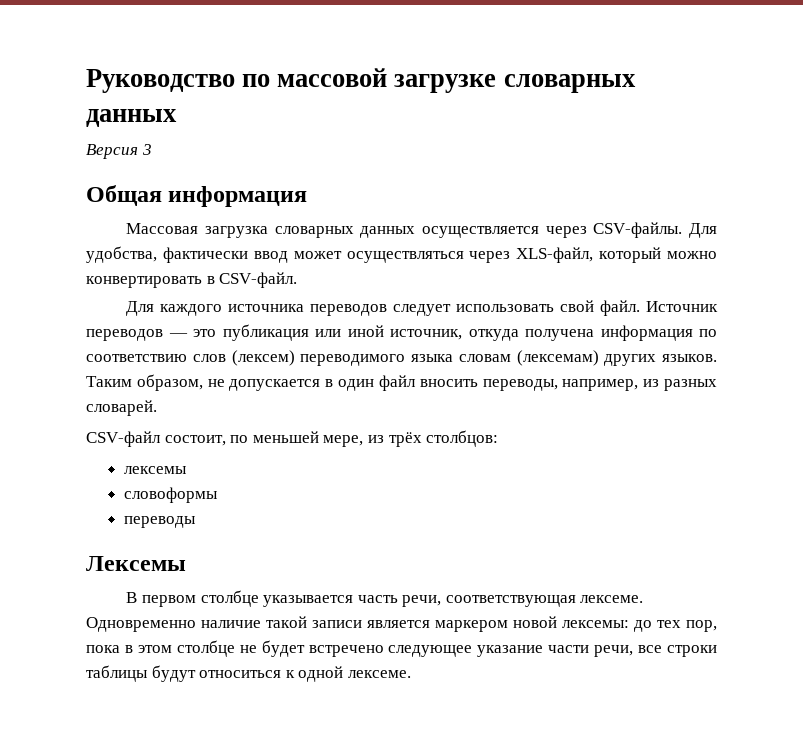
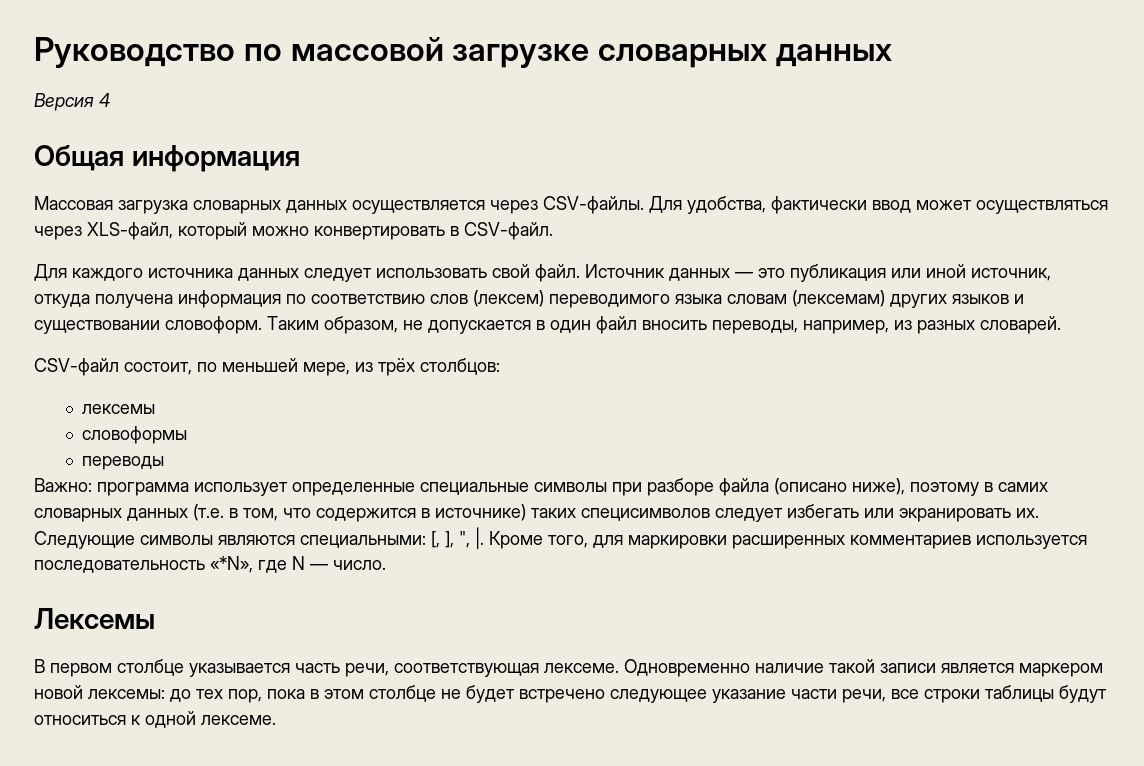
- Версия 3
+ Версия 4
- Для каждого источника переводов следует использовать свой файл.
+ Для каждого источника данных следует использовать свой файл.
- Источник переводов — это публикация или иной источник, откуда получена информация по соответствию слов (лексем) переводимого языка словам (лексемам) других языков.
+ Источник данных — это публикация или иной источник, откуда получена информация по соответствию слов (лексем) переводимого языка словам (лексемам) других языков и существовании словоформ.
+ Важно: программа использует определенные специальные символы при разборе файла (описано ниже), поэтому в самих словарных данных (т.е. в том, что содержится в источнике) таких специсимволов следует избегать или экранировать их. Следующие символы являются специальными: [, ], ", |. Кроме того, для маркировки расширенных комментариев используется последовательность «*N», где N — число.

